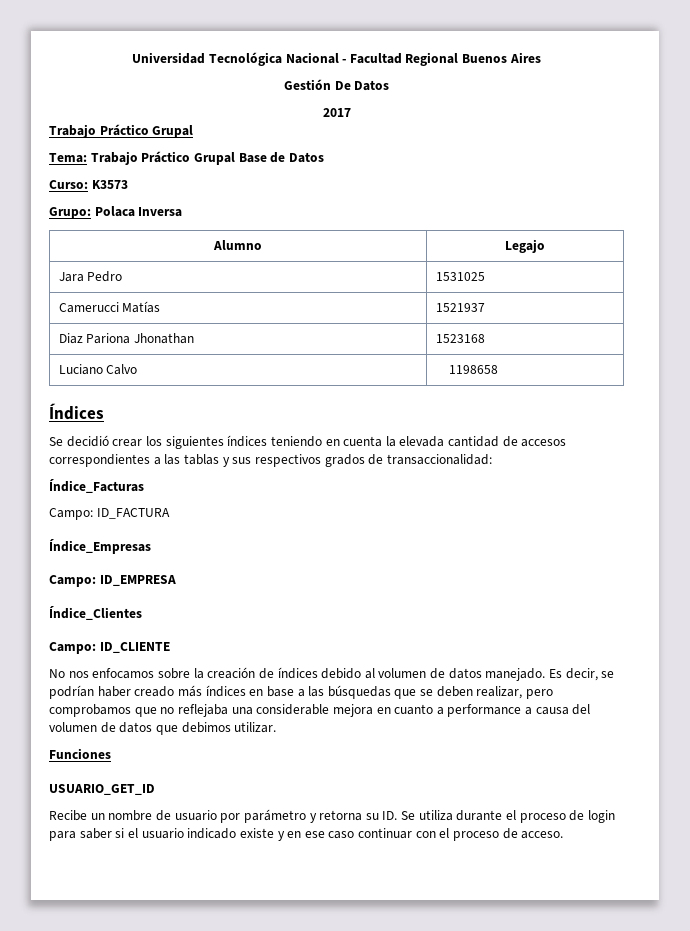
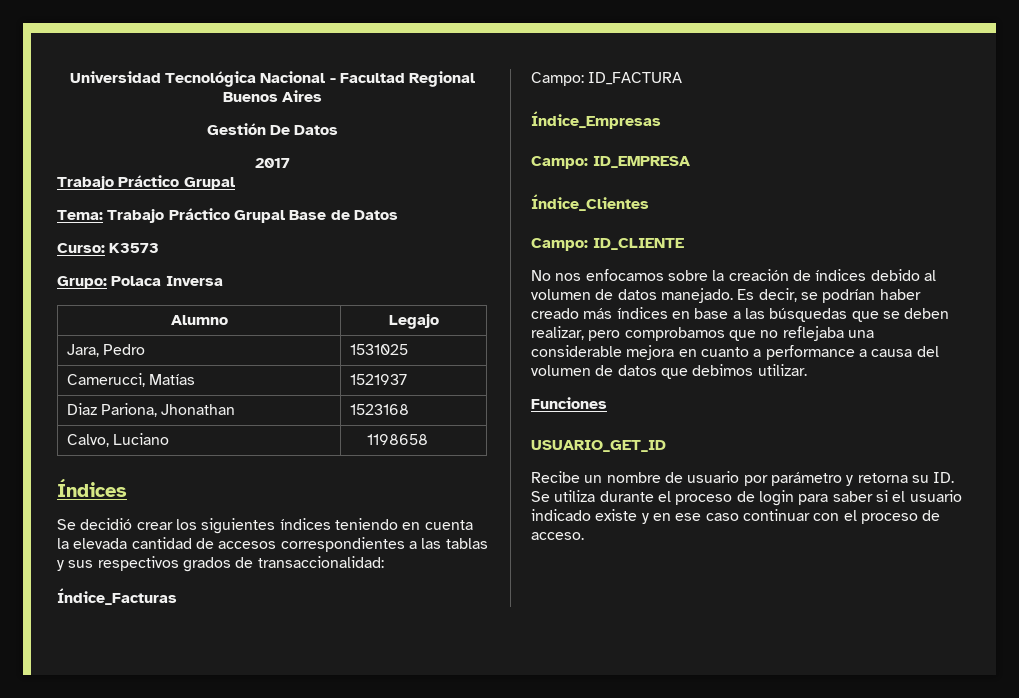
- Jara Pedro | 1531025
+ Jara, Pedro | 1531025
- Camerucci Matías | 1521937
+ Camerucci, Matías | 1521937
- Diaz Pariona Jhonathan | 1523168
+ Diaz Pariona, Jhonathan | 1523168
- Luciano Calvo | 1198658
+ Calvo, Luciano | 1198658

